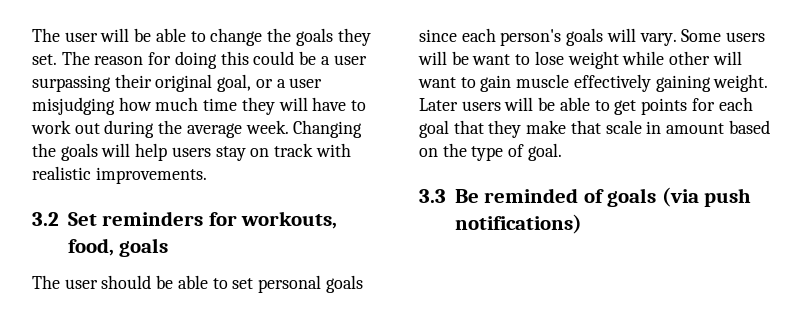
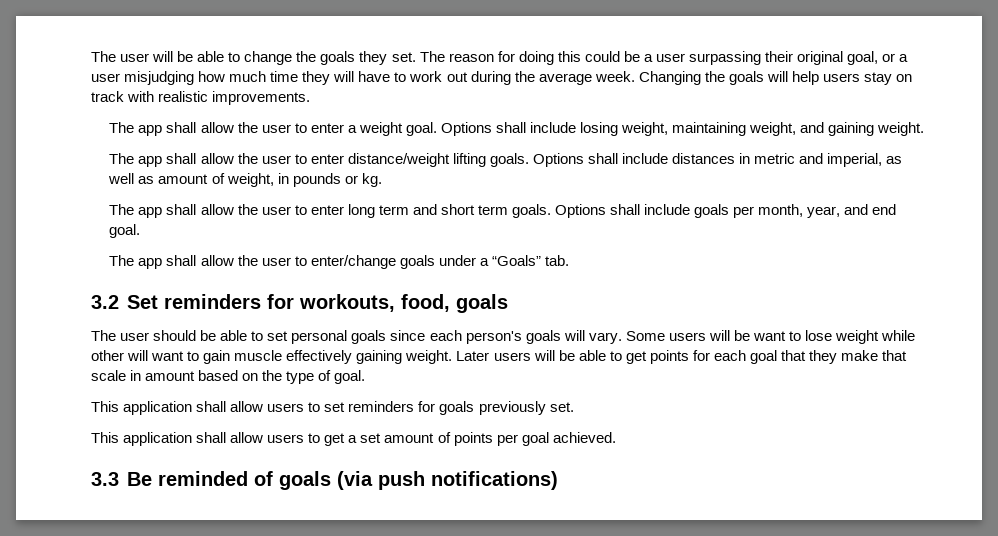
+ The app shall allow the user to enter a weight goal. Options shall include losing weight, maintaining weight, and gaining weight.
+ The app shall allow the user to enter distance/weight lifting goals. Options shall include distances in metric and imperial, as well as amount of weight, in pounds or kg.
+ The app shall allow the user to enter long term and short term goals. Options shall include goals per month, year, and end goal.
+ The app shall allow the user to enter/change goals under a “Goals” tab.
+ This application shall allow users to set reminders for goals previously set.
+ This application shall allow users to get a set amount of points per goal achieved.

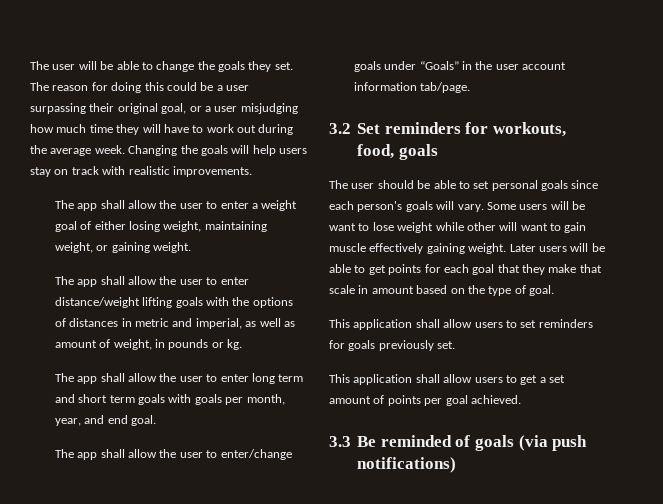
- The app shall allow the user to enter a weight goal. Options shall include losing weight, maintaining weight, and gaining weight.
+ The app shall allow the user to enter a weight goal of either losing weight, maintaining weight, or gaining weight.
- The app shall allow the user to enter distance/weight lifting goals. Options shall include distances in metric and imperial, as well as amount of weight, in pounds or kg.
+ The app shall allow the user to enter distance/weight lifting goals with the options of distances in metric and imperial, as well as amount of weight, in pounds or kg.
- The app shall allow the user to enter long term and short term goals. Options shall include goals per month, year, and end goal.
+ The app shall allow the user to enter long term and short term goals with goals per month, year, and end goal.
- The app shall allow the user to enter/change goals under a “Goals” tab.
+ The app shall allow the user to enter/change goals under “Goals” in the user account information tab/page.

